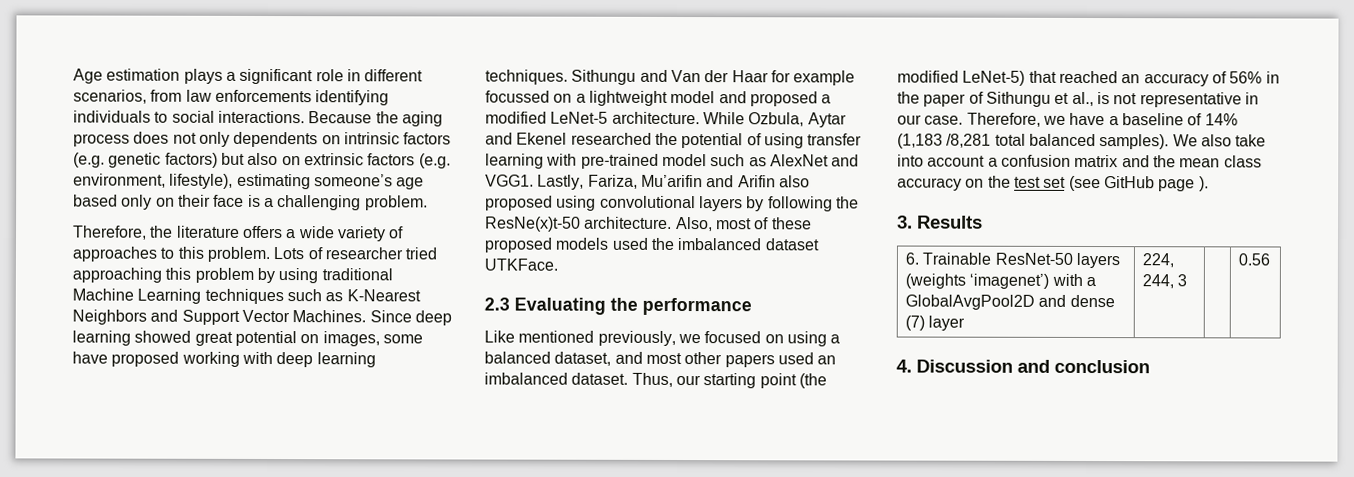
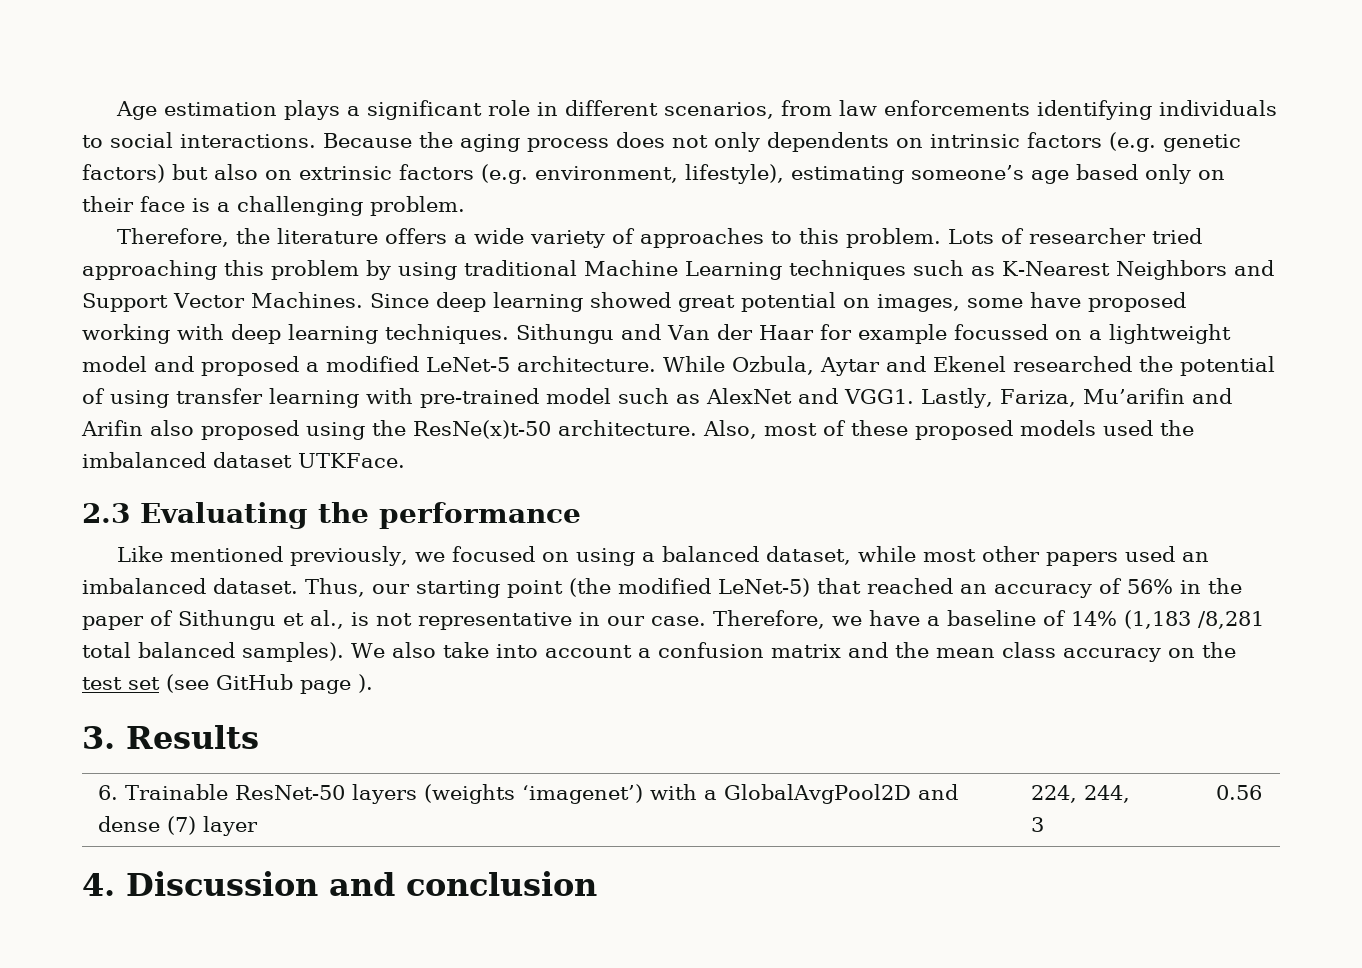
- Lastly, Fariza, Mu’arifin and Arifin also proposed using convolutional layers by following the ResNe(x)t-50 architecture.
+ Lastly, Fariza, Mu’arifin and Arifin also proposed using the ResNe(x)t-50 architecture.
- Like mentioned previously, we focused on using a balanced dataset, and most other papers used an imbalanced dataset.
+ Like mentioned previously, we focused on using a balanced dataset, while most other papers used an imbalanced dataset.

